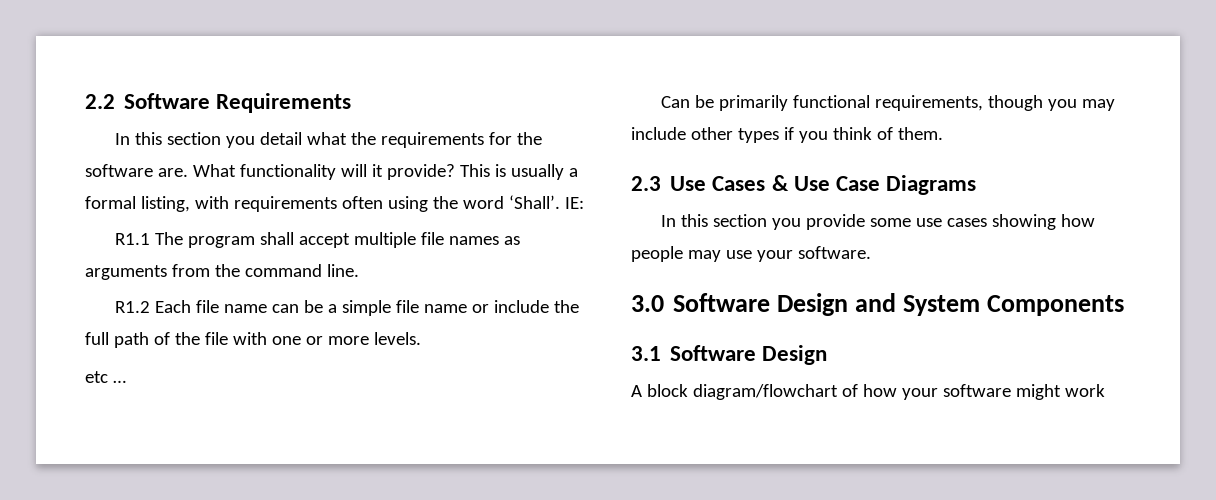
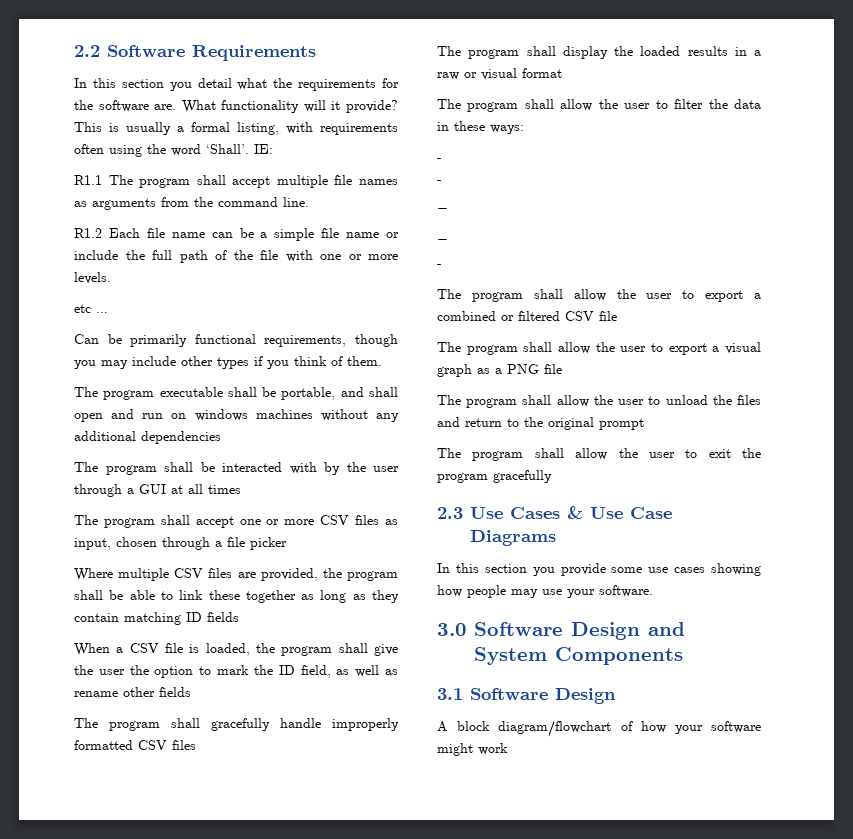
+ The program executable shall be portable, and shall open and run on windows machines without any additional dependencies
+ The program shall be interacted with by the user through a GUI at all times
+ The program shall accept one or more CSV files as input, chosen through a file picker
+ Where multiple CSV files are provided, the program shall be able to link these together as long as they contain matching ID fields
+ When a CSV file is loaded, the program shall give the user the option to mark the ID field, as well as rename other fields
+ The program shall gracefully handle improperly formatted CSV files
+ The program shall display the loaded results in a raw or visual format
+ The program shall allow the user to filter the data in these ways:
+ -
+ -
+ _
+ _
+ -
+ The program shall allow the user to export a combined or filtered CSV file
+ The program shall allow the user to export a visual graph as a PNG file
+ The program shall allow the user to unload the files and return to the original prompt
+ The program shall allow the user to exit the program gracefully

